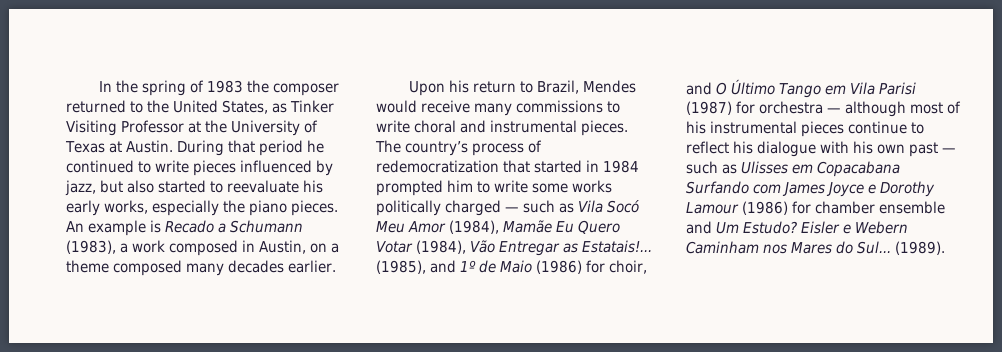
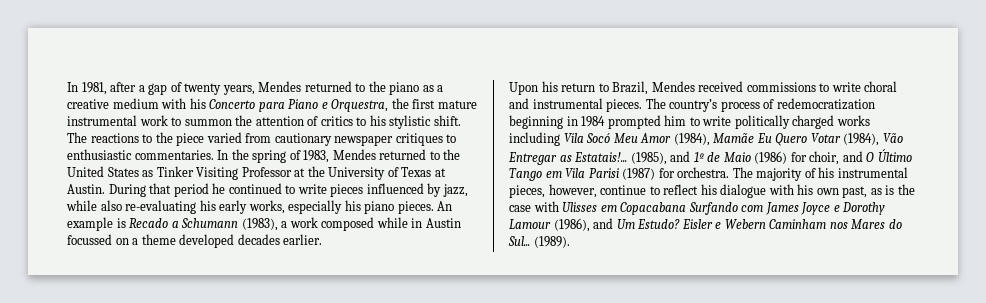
- In the spring of 1983 the composer returned to the United States, as Tinker Visiting Professor at the University of Texas at Austin.
+ In 1981, after a gap of twenty years, Mendes returned to the piano as a creative medium with his Concerto para Piano e Orquestra, the first mature instrumental work to summon the attention of critics to his stylistic shift. The reactions to the piece varied from cautionary newspaper critiques to enthusiastic commentaries. In the spring of 1983, Mendes returned to the United States as Tinker Visiting Professor at the University of Texas at Austin.
- During that period he continued to write pieces influenced by jazz, but also started to reevaluate his early works, especially the piano pieces.
+ During that period he continued to write pieces influenced by jazz, while also re-evaluating his early works, especially his piano pieces.
- An example is Recado a Schumann (1983), a work composed in Austin, on a theme composed many decades earlier.
+ An example is Recado a Schumann (1983), a work composed while in Austin focussed on a theme developed decades earlier.
- Upon his return to Brazil, Mendes would receive many commissions to write choral and instrumental pieces.
+ Upon his return to Brazil, Mendes received commissions to write choral and instrumental pieces.
- The country’s process of redemocratization that started in 1984 prompted him to write some works politically charged — such as Vila Socó Meu Amor (1984), Mamãe Eu Quero Votar (1984), Vão Entregar as Estatais!...
+ The country’s process of redemocratization beginning in 1984 prompted him to write politically charged works including Vila Socó Meu Amor (1984), Mamãe Eu Quero Votar (1984), Vão Entregar as Estatais!...
- (1985), and 1º de Maio (1986) for choir, and O Último Tango em Vila Parisi (1987) for orchestra — although most of his instrumental pieces continue to reflect his dialogue with his own past — such as Ulisses em Copacabana Surfando com James Joyce e Dorothy Lamour (1986) for chamber ensemble and Um Estudo?
+ (1985), and 1º de Maio (1986) for choir, and O Último Tango em Vila Parisi (1987) for orchestra. The majority of his instrumental pieces, however, continue to reflect his dialogue with his own past, as is the case with Ulisses em Copacabana Surfando com James Joyce e Dorothy Lamour (1986), and Um Estudo?

